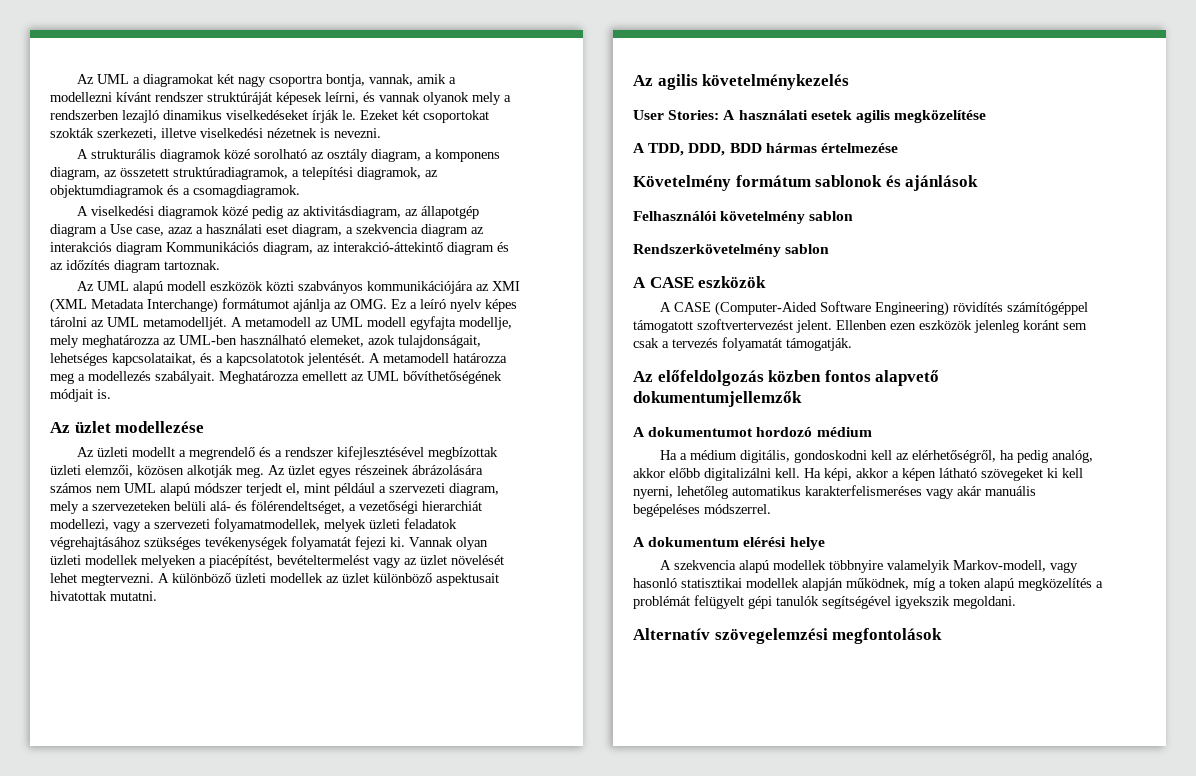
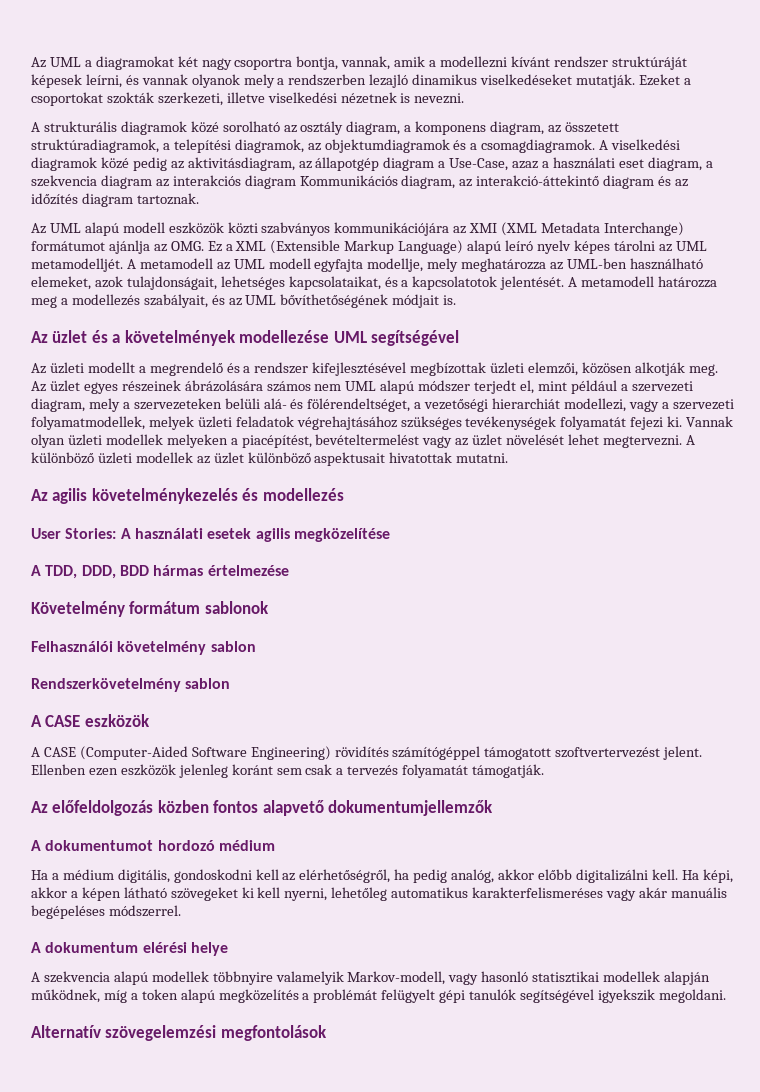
- Az UML a diagramokat két nagy csoportra bontja, vannak, amik a modellezni kívánt rendszer struktúráját képesek leírni, és vannak olyanok mely a rendszerben lezajló dinamikus viselkedéseket írják le. Ezeket két csoportokat szokták szerkezeti, illetve viselkedési nézetnek is nevezni.
+ Az UML a diagramokat két nagy csoportra bontja, vannak, amik a modellezni kívánt rendszer struktúráját képesek leírni, és vannak olyanok mely a rendszerben lezajló dinamikus viselkedéseket mutatják. Ezeket a csoportokat szokták szerkezeti, illetve viselkedési nézetnek is nevezni.
- A strukturális diagramok közé sorolható az osztály diagram, a komponens diagram, az összetett struktúradiagramok, a telepítési diagramok, az objektumdiagramok és a csomagdiagramok.
- A viselkedési diagramok közé pedig az aktivitásdiagram, az állapotgép diagram a Use case, azaz a használati eset diagram, a szekvencia diagram az interakciós diagram Kommunikációs diagram, az interakció-áttekintő diagram és az időzítés diagram tartoznak.
+ A strukturális diagramok közé sorolható az osztály diagram, a komponens diagram, az összetett struktúradiagramok, a telepítési diagramok, az objektumdiagramok és a csomagdiagramok. A viselkedési diagramok közé pedig az aktivitásdiagram, az állapotgép diagram a Use-Case, azaz a használati eset diagram, a szekvencia diagram az interakciós diagram Kommunikációs diagram, az interakció-áttekintő diagram és az időzítés diagram tartoznak.
- Az UML alapú modell eszközök közti szabványos kommunikációjára az XMI (XML Metadata Interchange) formátumot ajánlja az OMG. Ez a leíró nyelv képes tárolni az UML metamodelljét.
+ Az UML alapú modell eszközök közti szabványos kommunikációjára az XMI (XML Metadata Interchange) formátumot ajánlja az OMG. Ez a XML (Extensible Markup Language) alapú leíró nyelv képes tárolni az UML metamodelljét.
- A metamodell határozza meg a modellezés szabályait. Meghatározza emellett az UML bővíthetőségének módjait is.
+ A metamodell határozza meg a modellezés szabályait, és az UML bővíthetőségének módjait is.
- Az üzlet modellezése
+ Az üzlet és a követelmények modellezése UML segítségével
- Az agilis követelménykezelés
+ Az agilis követelménykezelés és modellezés
- Követelmény formátum sablonok és ajánlások
+ Követelmény formátum sablonok

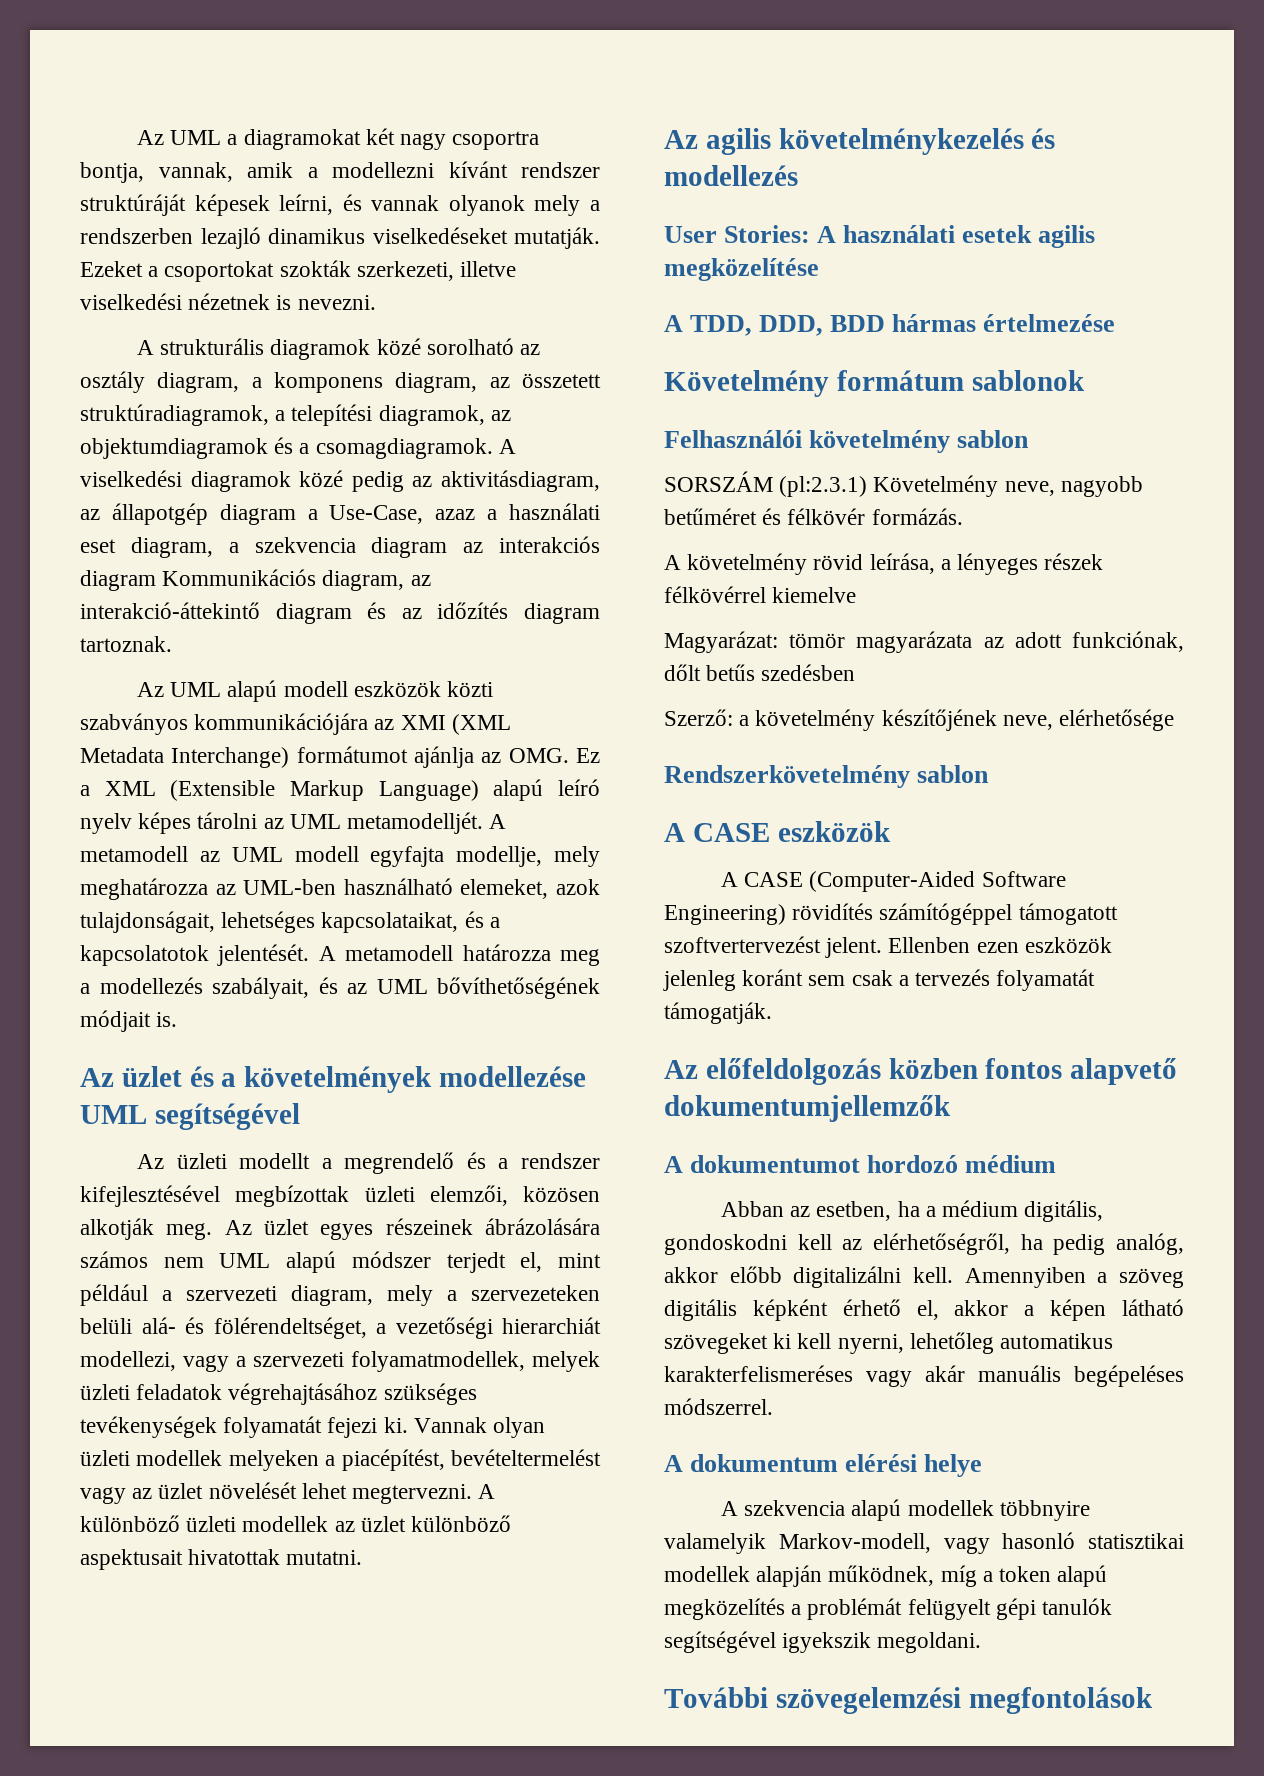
+ SORSZÁM (pl:2.3.1) Követelmény neve, nagyobb betűméret és félkövér formázás.
+ A követelmény rövid leírása, a lényeges részek félkövérrel kiemelve
+ Magyarázat: tömör magyarázata az adott funkciónak, dőlt betűs szedésben
+ Szerző: a követelmény készítőjének neve, elérhetősége
- Ha a médium digitális, gondoskodni kell az elérhetőségről, ha pedig analóg, akkor előbb digitalizálni kell.
+ Abban az esetben, ha a médium digitális, gondoskodni kell az elérhetőségről, ha pedig analóg, akkor előbb digitalizálni kell.
- Ha képi, akkor a képen látható szövegeket ki kell nyerni, lehetőleg automatikus karakterfelismeréses vagy akár manuális begépeléses módszerrel.
+ Amennyiben a szöveg digitális képként érhető el, akkor a képen látható szövegeket ki kell nyerni, lehetőleg automatikus karakterfelismeréses vagy akár manuális begépeléses módszerrel.
- Alternatív szövegelemzési megfontolások
+ További szövegelemzési megfontolások

